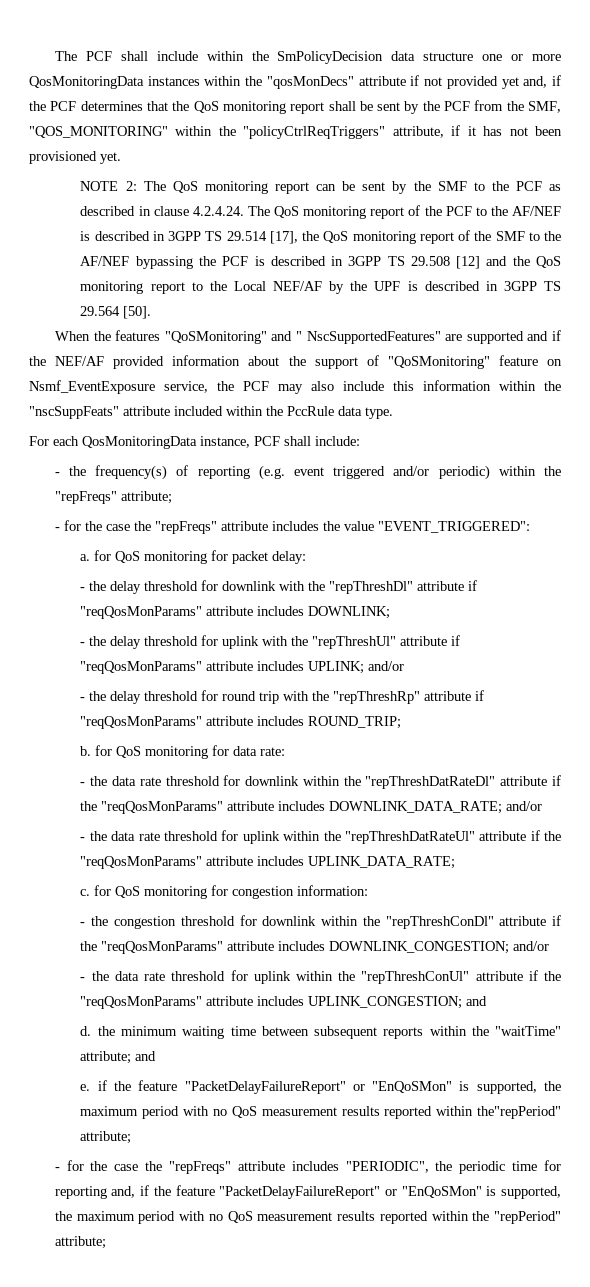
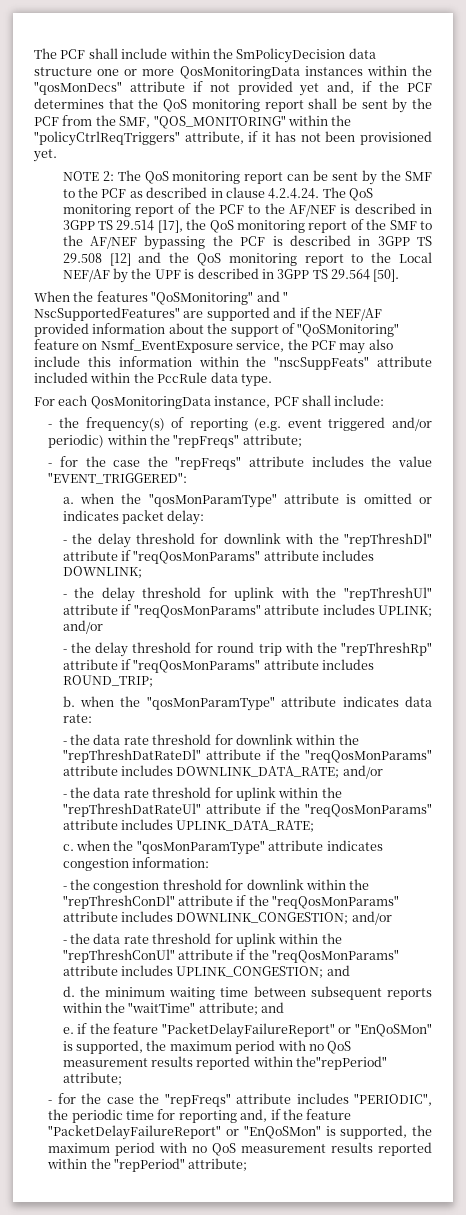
- a. for QoS monitoring for packet delay:
+ a. when the "qosMonParamType" attribute is omitted or indicates packet delay:
- b. for QoS monitoring for data rate:
+ b. when the "qosMonParamType" attribute indicates data rate:
- c. for QoS monitoring for congestion information:
+ c. when the "qosMonParamType" attribute indicates congestion information:

